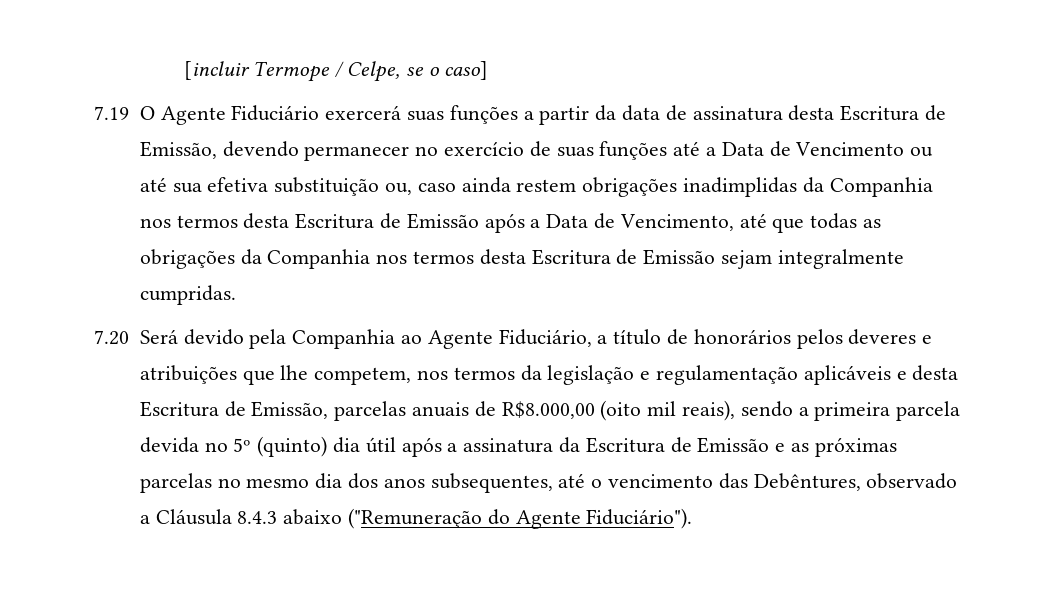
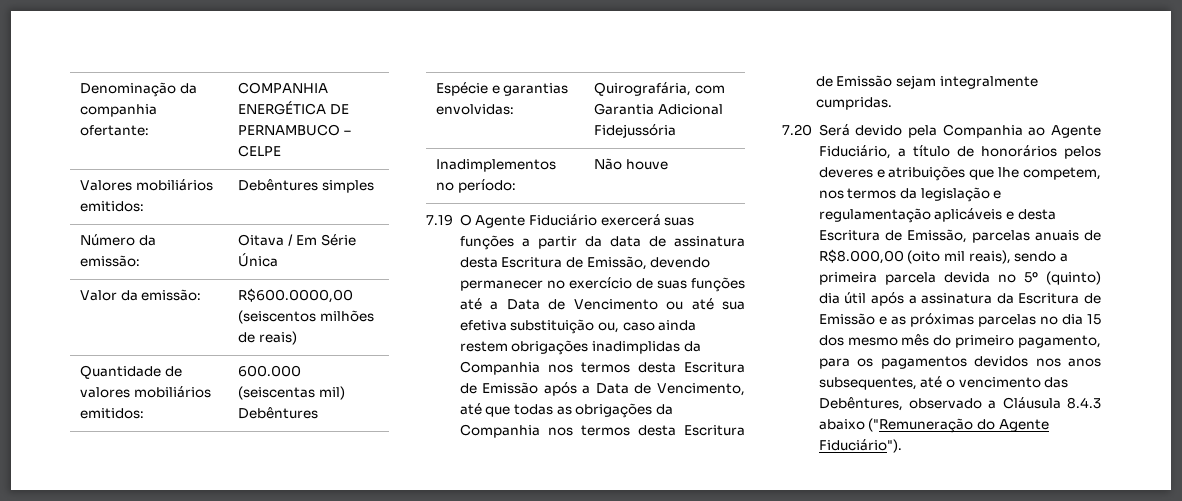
- [incluir Termope / Celpe, se o caso]
+ Denominação da companhia ofertante: | COMPANHIA ENERGÉTICA DE PERNAMBUCO – CELPE
+ Valores mobiliários emitidos: | Debêntures simples
+ Número da emissão: | Oitava / Em Série Única
+ Valor da emissão: | R$600.0000,00 (seiscentos milhões de reais)
+ Quantidade de valores mobiliários emitidos: | 600.000 (seiscentas mil) Debêntures
+ Espécie e garantias envolvidas: | Quirografária, com Garantia Adicional Fidejussória
+ Inadimplementos no período: | Não houve
- 7.20 Será devido pela Companhia ao Agente Fiduciário, a título de honorários pelos deveres e atribuições que lhe competem, nos termos da legislação e regulamentação aplicáveis e desta Escritura de Emissão, parcelas anuais de R$8.000,00 (oito mil reais), sendo a primeira parcela devida no 5º (quinto) dia útil após a assinatura da Escritura de Emissão e as próximas parcelas no mesmo dia dos anos subsequentes, até o vencimento das Debêntures, observado a Cláusula 8.4.3 abaixo ("Remuneração do Agente Fiduciário").
+ 7.20 Será devido pela Companhia ao Agente Fiduciário, a título de honorários pelos deveres e atribuições que lhe competem, nos termos da legislação e regulamentação aplicáveis e desta Escritura de Emissão, parcelas anuais de R$8.000,00 (oito mil reais), sendo a primeira parcela devida no 5º (quinto) dia útil após a assinatura da Escritura de Emissão e as próximas parcelas no dia 15 dos mesmo mês do primeiro pagamento, para os pagamentos devidos nos anos subsequentes, até o vencimento das Debêntures, observado a Cláusula 8.4.3 abaixo ("Remuneração do Agente Fiduciário").

